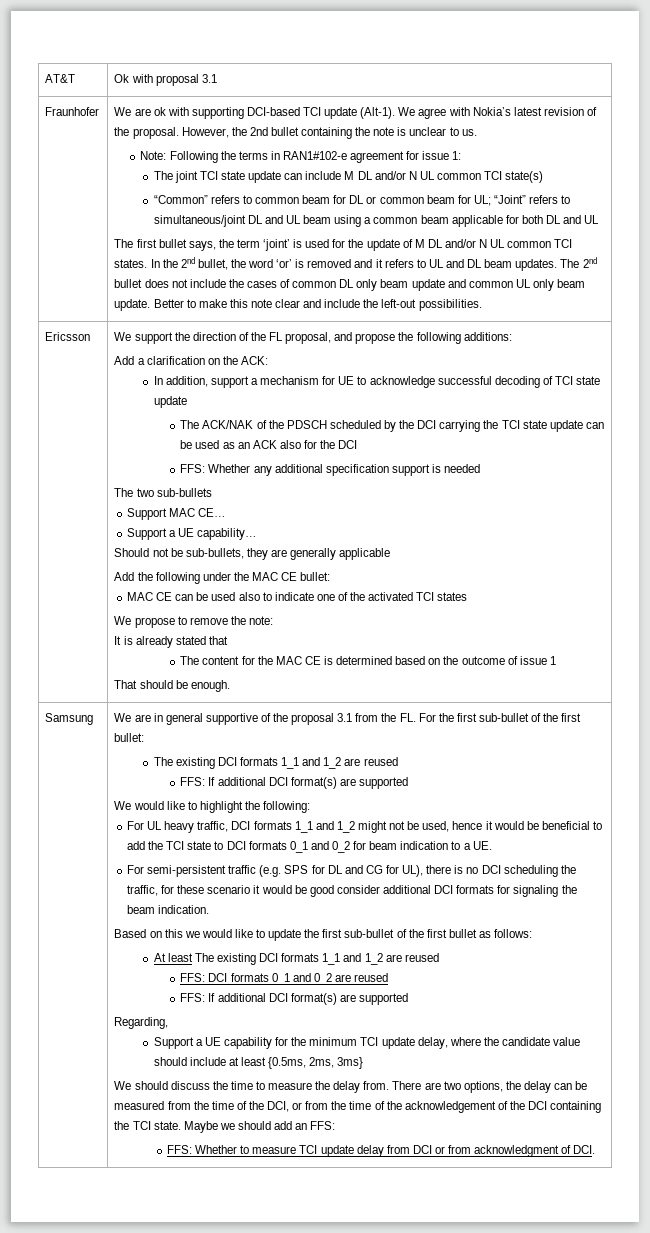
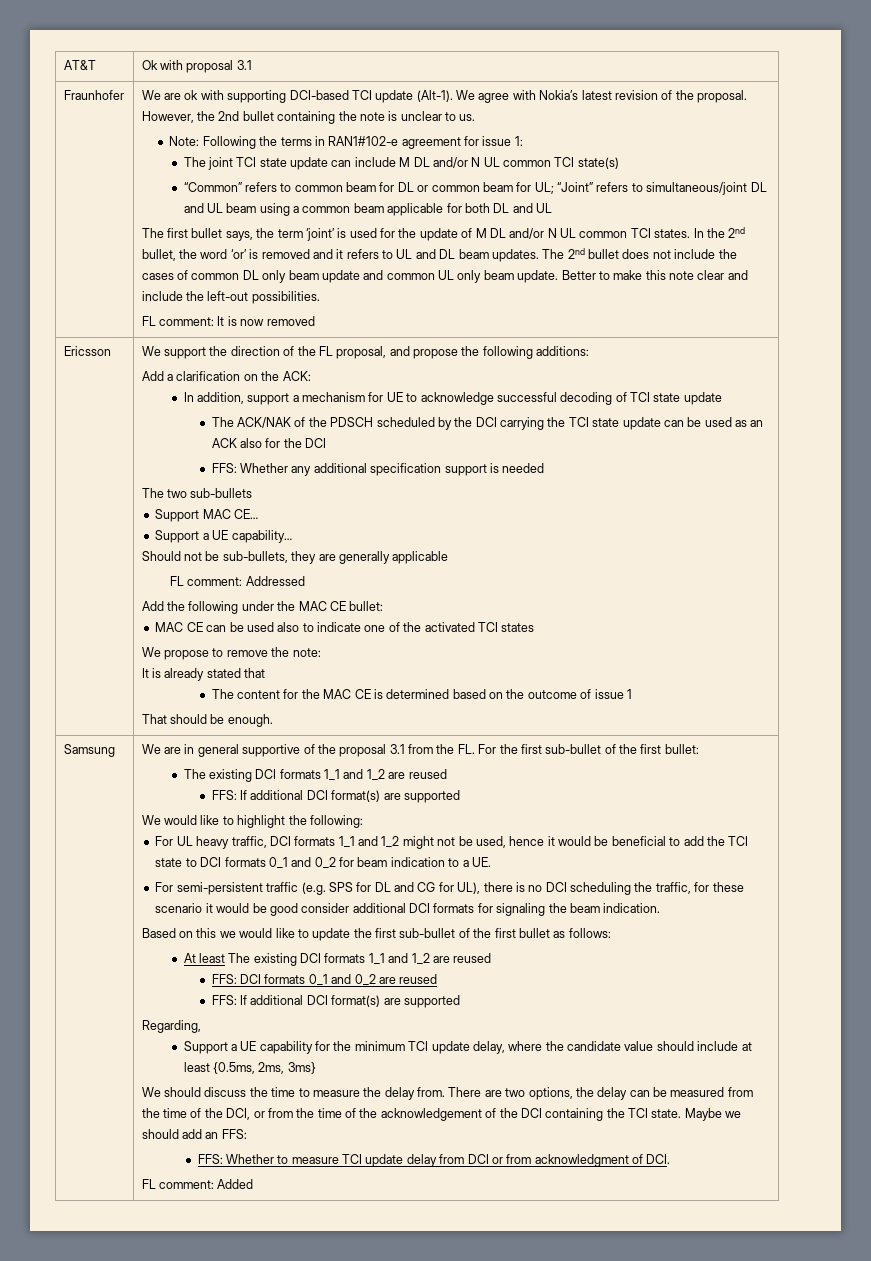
+ FL comment: It is now removed
+ FL comment: Addressed
+ FL comment: Added

